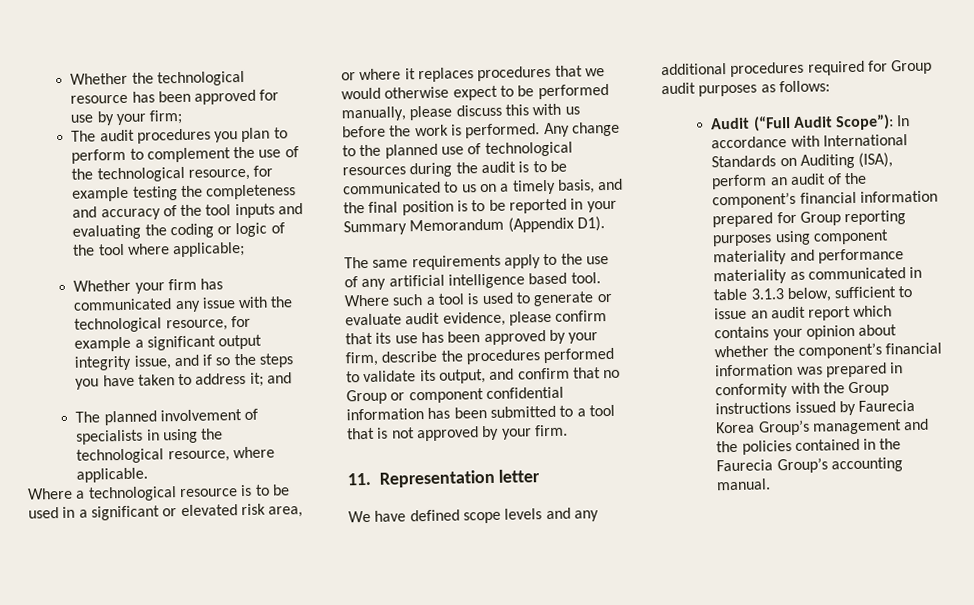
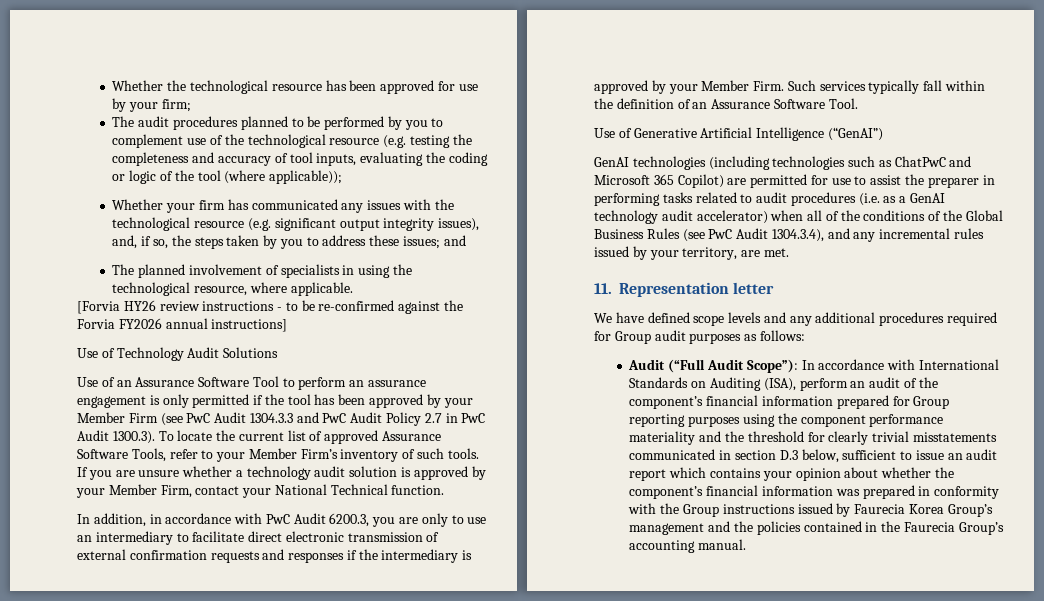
- The audit procedures you plan to perform to complement the use of the technological resource, for example testing the completeness and accuracy of the tool inputs and evaluating the coding or logic of the tool where applicable;
+ The audit procedures planned to be performed by you to complement use of the technological resource (e.g. testing the completeness and accuracy of tool inputs, evaluating the coding or logic of the tool (where applicable));
- Whether your firm has communicated any issue with the technological resource, for example a significant output integrity issue, and if so the steps you have taken to address it; and
+ Whether your firm has communicated any issues with the technological resource (e.g. significant output integrity issues), and, if so, the steps taken by you to address these issues; and
- Where a technological resource is to be used in a significant or elevated risk area, or where it replaces procedures that we would otherwise expect to be performed manually, please discuss this with us before the work is performed. Any change to the planned use of technological resources during the audit is to be communicated to us on a timely basis, and the final position is to be reported in your Summary Memorandum (Appendix D1).
- The same requirements apply to the use of any artificial intelligence based tool. Where such a tool is used to generate or evaluate audit evidence, please confirm that its use has been approved by your firm, describe the procedures performed to validate its output, and confirm that no Group or component confidential information has been submitted to a tool that is not approved by your firm.
+ [Forvia HY26 review instructions - to be re-confirmed against the Forvia FY2026 annual instructions]
+ Use of Technology Audit Solutions
+ Use of an Assurance Software Tool to perform an assurance engagement is only permitted if the tool has been approved by your Member Firm (see PwC Audit 1304.3.3 and PwC Audit Policy 2.7 in PwC Audit 1300.3). To locate the current list of approved Assurance Software Tools, refer to your Member Firm’s inventory of such tools. If you are unsure whether a technology audit solution is approved by your Member Firm, contact your National Technical function.
+ In addition, in accordance with PwC Audit 6200.3, you are only to use an intermediary to facilitate direct electronic transmission of external confirmation requests and responses if the intermediary is approved by your Member Firm. Such services typically fall within the definition of an Assurance Software Tool.
+ Use of Generative Artificial Intelligence (“GenAI”)
+ GenAI technologies (including technologies such as ChatPwC and Microsoft 365 Copilot) are permitted for use to assist the preparer in performing tasks related to audit procedures (i.e. as a GenAI technology audit accelerator) when all of the conditions of the Global Business Rules (see PwC Audit 1304.3.4), and any incremental rules issued by your territory, are met.
- In accordance with International Standards on Auditing (ISA), perform an audit of the component’s financial information prepared for Group reporting purposes using component materiality and performance materiality as communicated in table 3.1.3 below, sufficient to issue an audit report which contains your opinion about whether the component’s financial information was prepared in conformity with the Group instructions issued by Faurecia Korea Group’s management and the policies contained in the Faurecia Group’s accounting manual.
+ In accordance with International Standards on Auditing (ISA), perform an audit of the component’s financial information prepared for Group reporting purposes using the component performance materiality and the threshold for clearly trivial misstatements communicated in section D.3 below, sufficient to issue an audit report which contains your opinion about whether the component’s financial information was prepared in conformity with the Group instructions issued by Faurecia Korea Group’s management and the policies contained in the Faurecia Group’s accounting manual.

